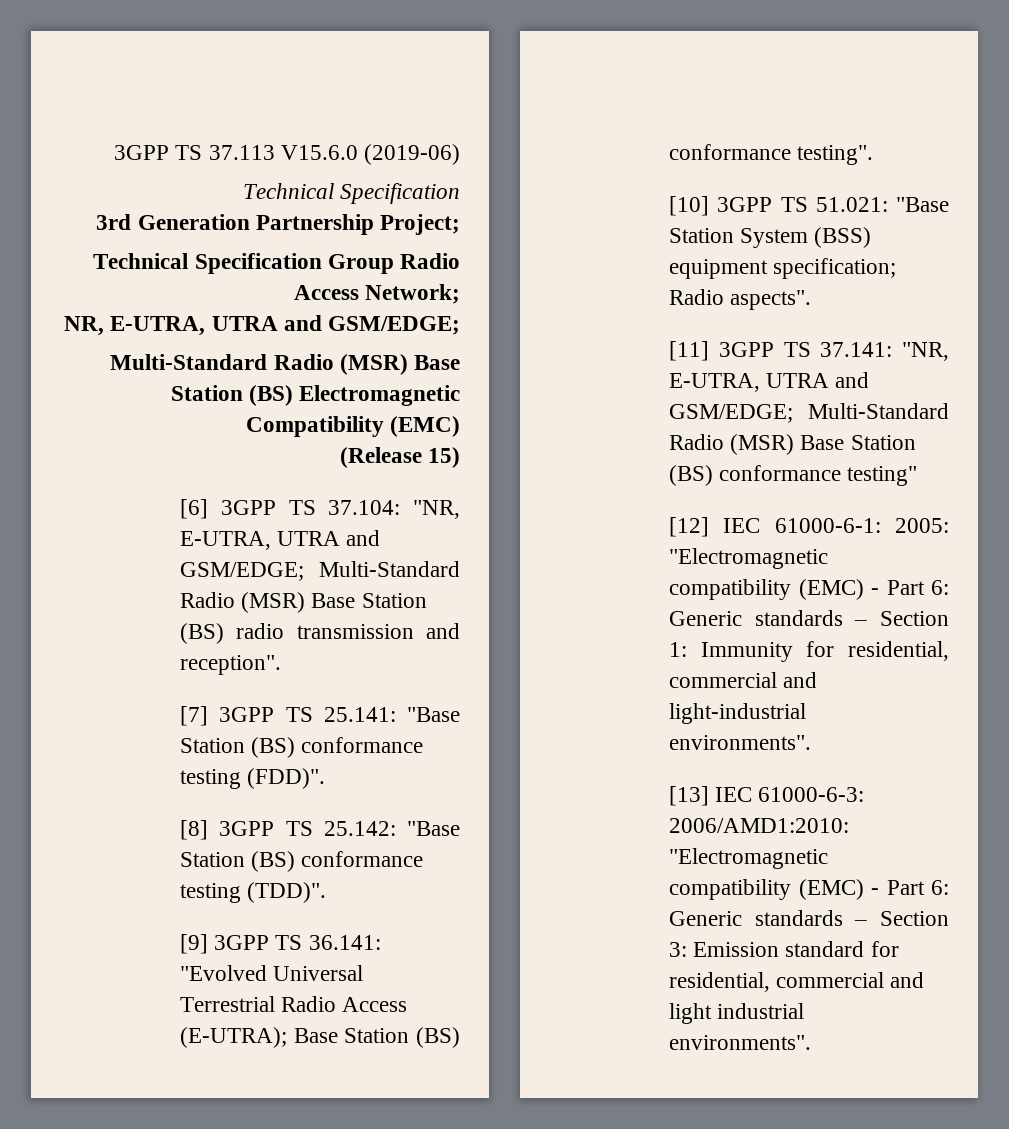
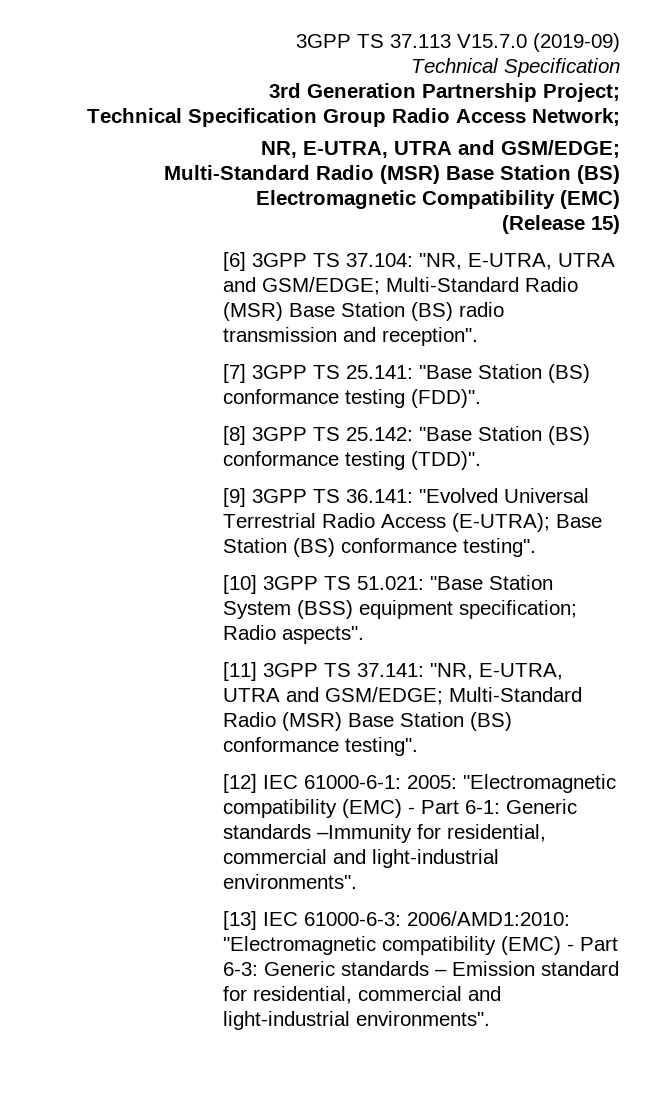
- 3GPP TS 37.113 V15.6.0 (2019-06)
+ 3GPP TS 37.113 V15.7.0 (2019-09)
- [11] 3GPP TS 37.141: "NR, E-UTRA, UTRA and GSM/EDGE; Multi-Standard Radio (MSR) Base Station (BS) conformance testing"
+ [11] 3GPP TS 37.141: "NR, E-UTRA, UTRA and GSM/EDGE; Multi-Standard Radio (MSR) Base Station (BS) conformance testing".
- [12] IEC 61000-6-1: 2005: "Electromagnetic compatibility (EMC) - Part 6: Generic standards – Section 1: Immunity for residential, commercial and light-industrial environments".
+ [12] IEC 61000-6-1: 2005: "Electromagnetic compatibility (EMC) - Part 6-1: Generic standards –Immunity for residential, commercial and light-industrial environments".
- [13] IEC 61000-6-3: 2006/AMD1:2010: "Electromagnetic compatibility (EMC) - Part 6: Generic standards – Section 3: Emission standard for residential, commercial and light industrial environments".
+ [13] IEC 61000-6-3: 2006/AMD1:2010: "Electromagnetic compatibility (EMC) - Part 6-3: Generic standards – Emission standard for residential, commercial and light-industrial environments".

